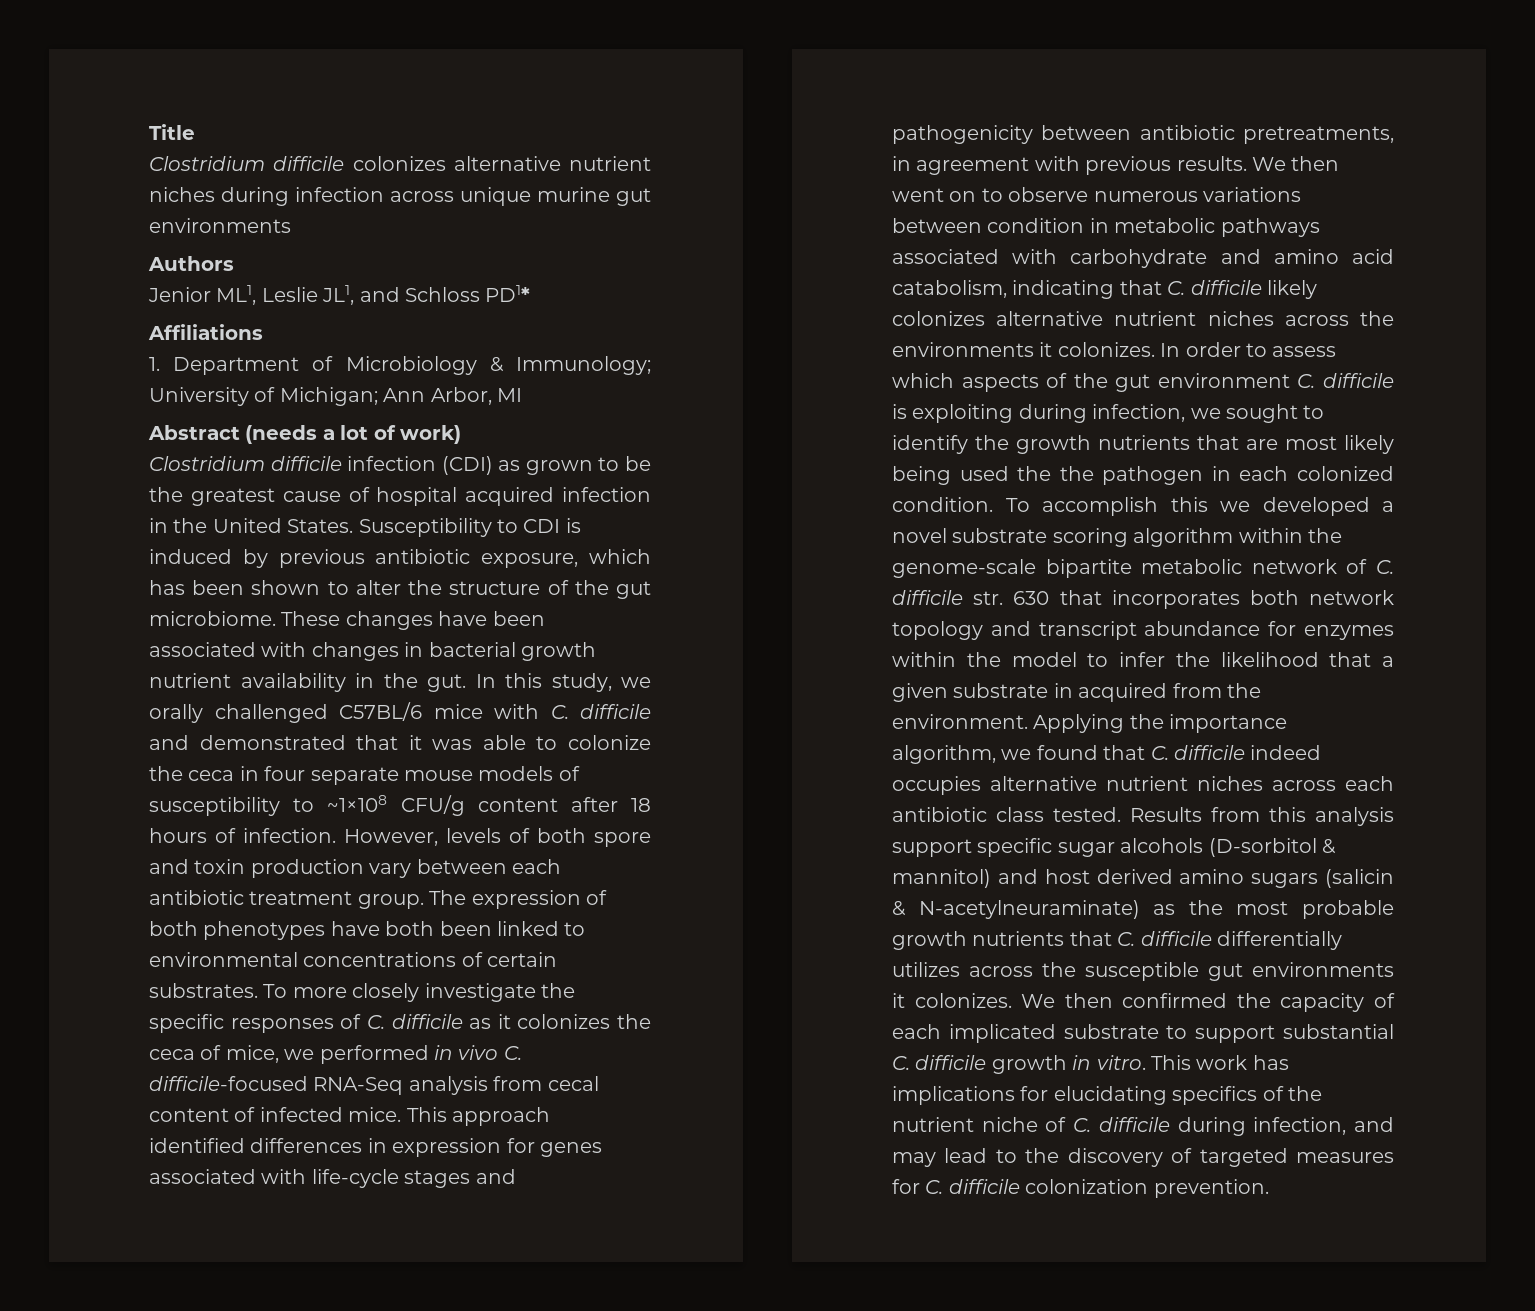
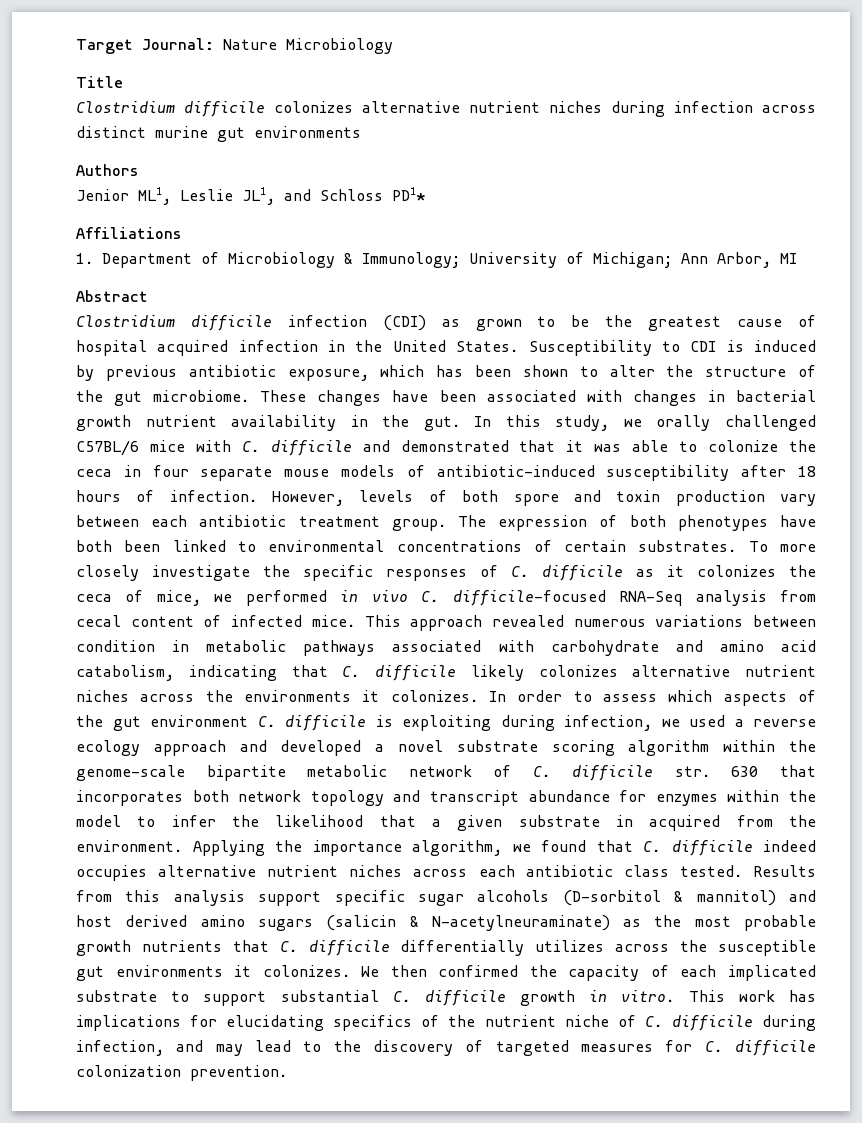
+ Target Journal: Nature Microbiology
- Clostridium difficile colonizes alternative nutrient niches during infection across unique murine gut environments
+ Clostridium difficile colonizes alternative nutrient niches during infection across distinct murine gut environments
- Abstract (needs a lot of work)
+ Abstract
- In this study, we orally challenged C57BL/6 mice with C. difficile and demonstrated that it was able to colonize the ceca in four separate mouse models of susceptibility to ~1×108 CFU/g content after 18 hours of infection.
+ In this study, we orally challenged C57BL/6 mice with C. difficile and demonstrated that it was able to colonize the ceca in four separate mouse models of antibiotic-induced susceptibility after 18 hours of infection.
- This approach identified differences in expression for genes associated with life-cycle stages and pathogenicity between antibiotic pretreatments, in agreement with previous results. We then went on to observe numerous variations between condition in metabolic pathways associated with carbohydrate and amino acid catabolism, indicating that C. difficile likely colonizes alternative nutrient niches across the environments it colonizes.
+ This approach revealed numerous variations between condition in metabolic pathways associated with carbohydrate and amino acid catabolism, indicating that C. difficile likely colonizes alternative nutrient niches across the environments it colonizes.
- In order to assess which aspects of the gut environment C. difficile is exploiting during infection, we sought to identify the growth nutrients that are most likely being used the the pathogen in each colonized condition. To accomplish this we developed a novel substrate scoring algorithm within the genome-scale bipartite metabolic network of C. difficile str. 630 that incorporates both network topology and transcript abundance for enzymes within the model to infer the likelihood that a given substrate in acquired from the environment.
+ In order to assess which aspects of the gut environment C. difficile is exploiting during infection, we used a reverse ecology approach and developed a novel substrate scoring algorithm within the genome-scale bipartite metabolic network of C. difficile str. 630 that incorporates both network topology and transcript abundance for enzymes within the model to infer the likelihood that a given substrate in acquired from the environment.

